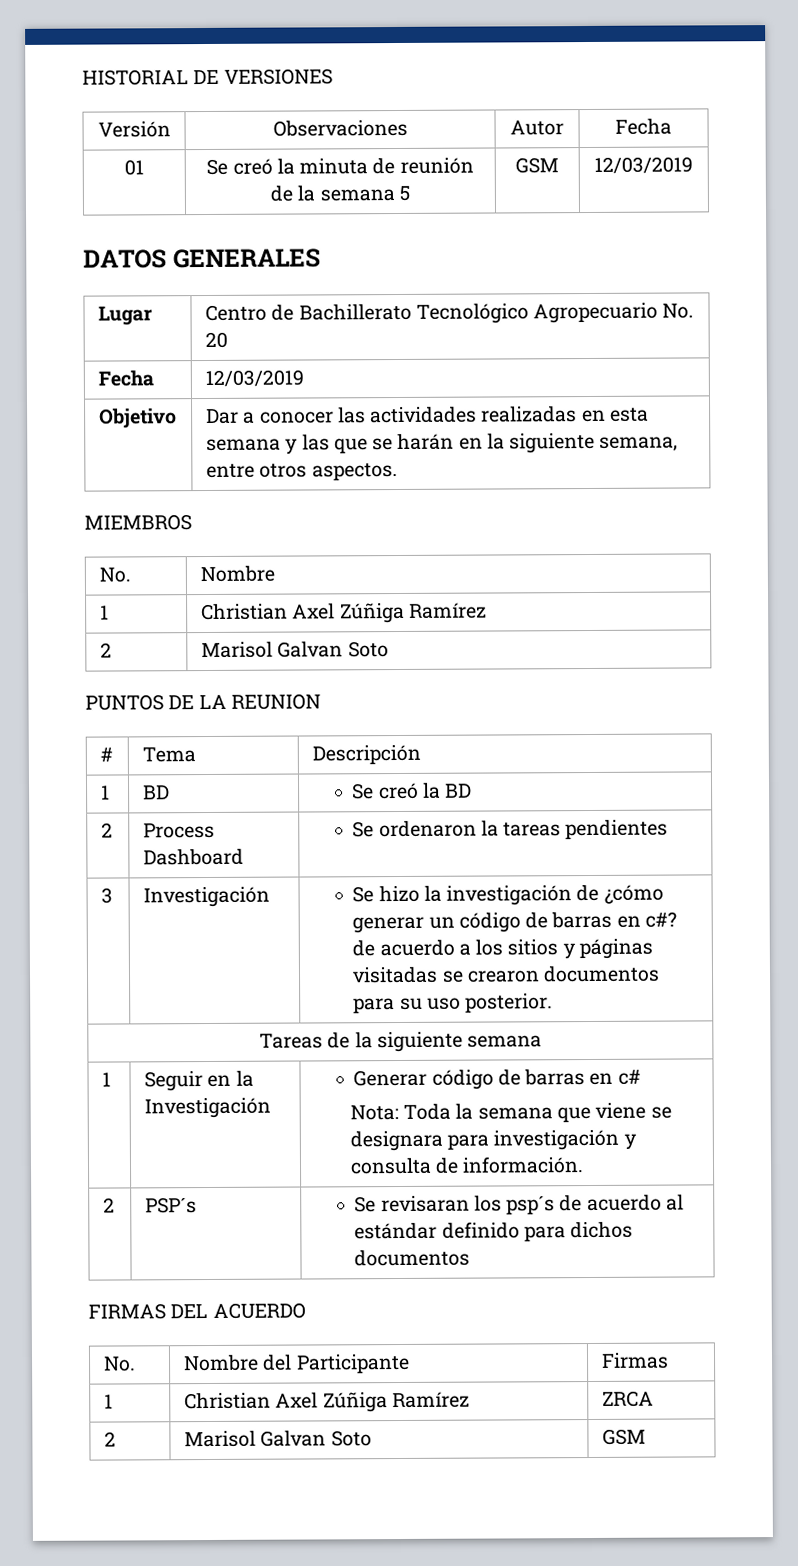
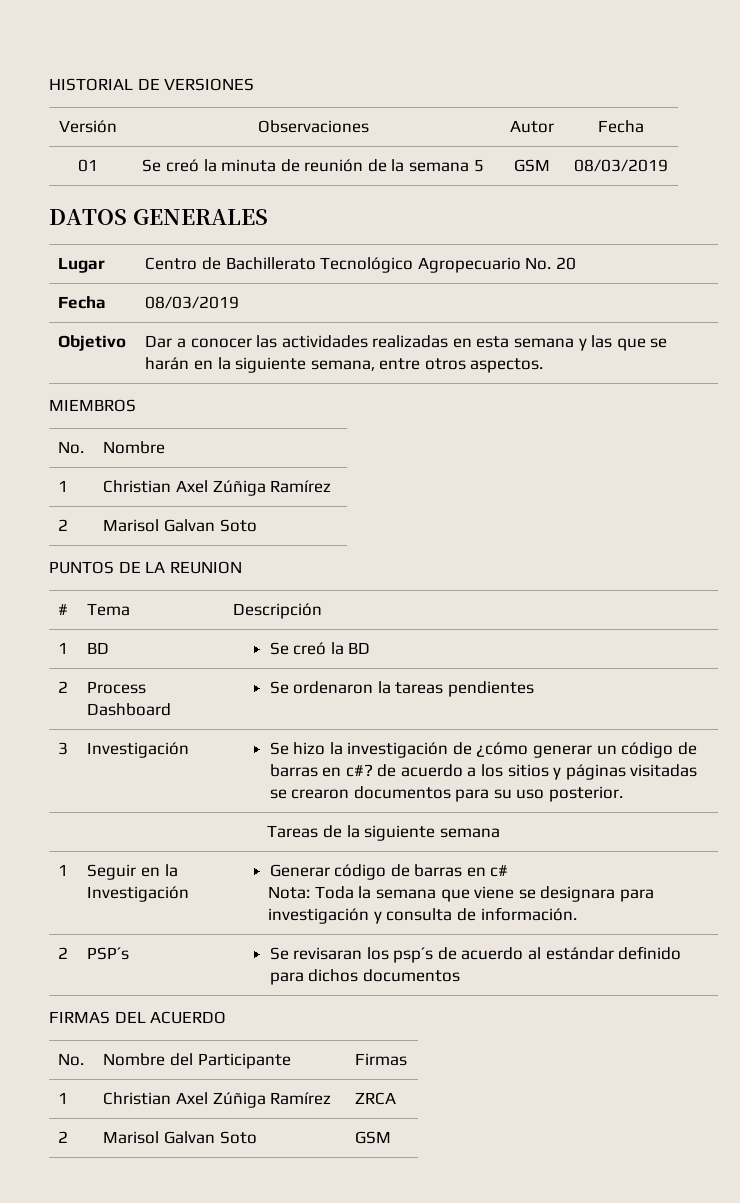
- 01 | Se creó la minuta de reunión de la semana 5 | GSM | 12/03/2019
+ 01 | Se creó la minuta de reunión de la semana 5 | GSM | 08/03/2019
- Fecha | 12/03/2019
+ Fecha | 08/03/2019

